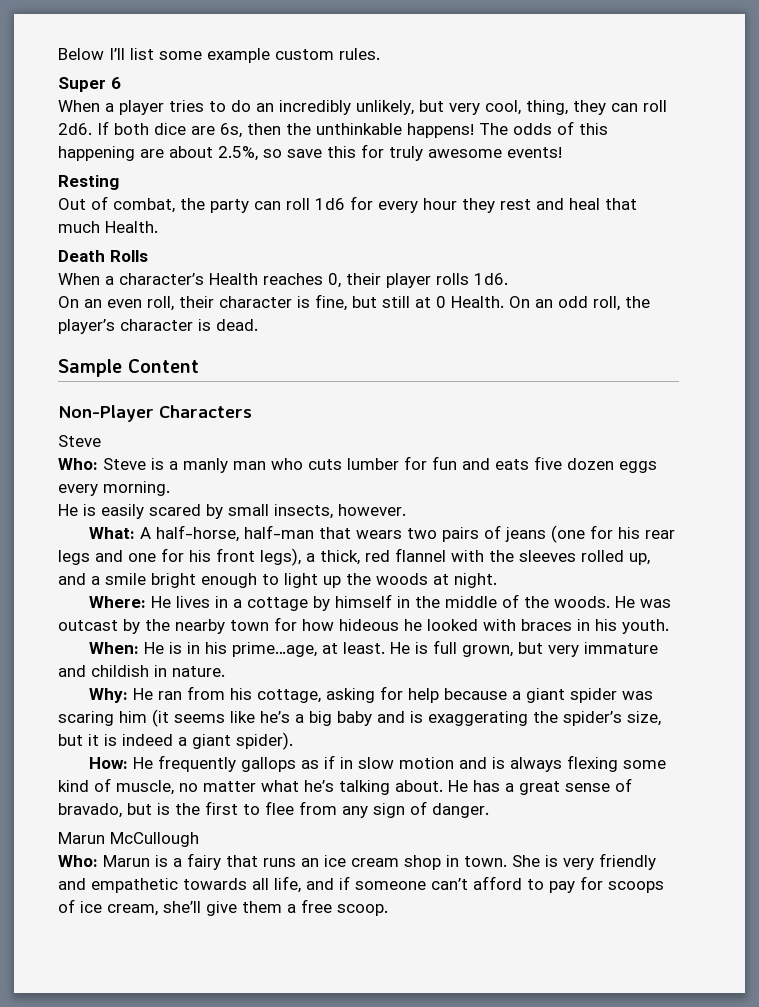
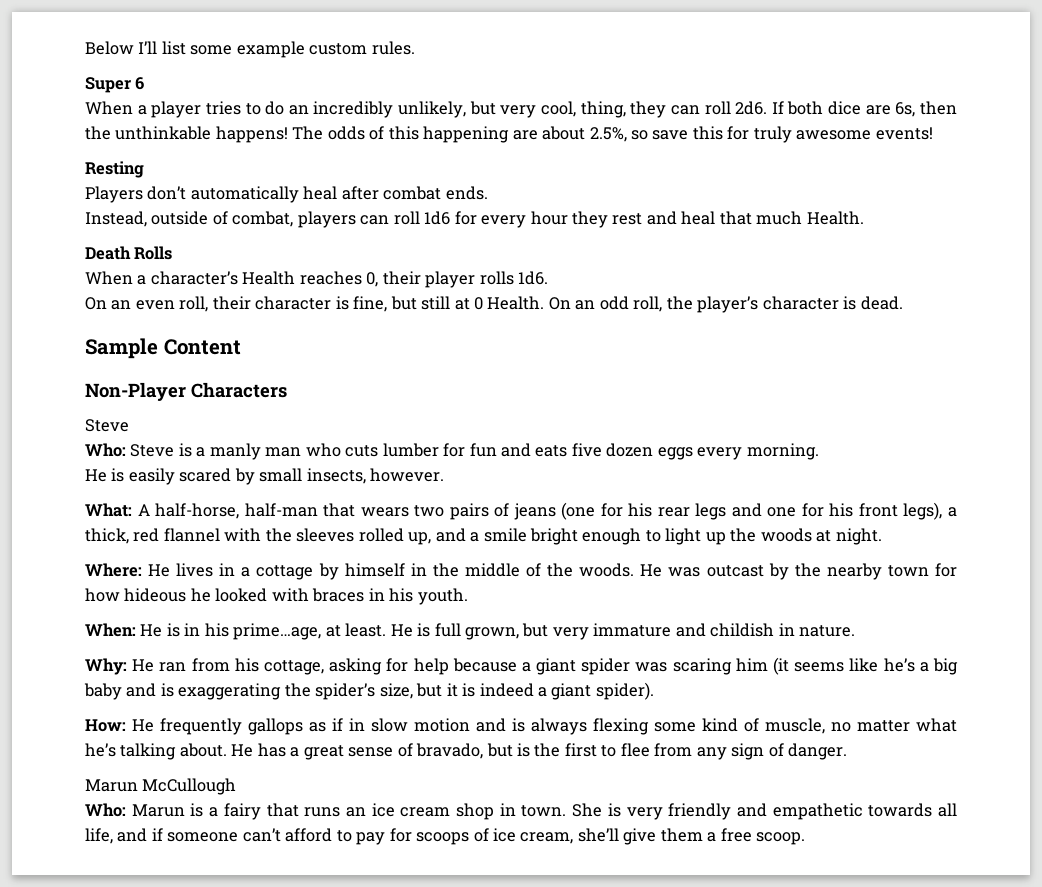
- Out of combat, the party can roll 1d6 for every hour they rest and heal that much Health.
+ Players don’t automatically heal after combat ends.
+ Instead, outside of combat, players can roll 1d6 for every hour they rest and heal that much Health.

